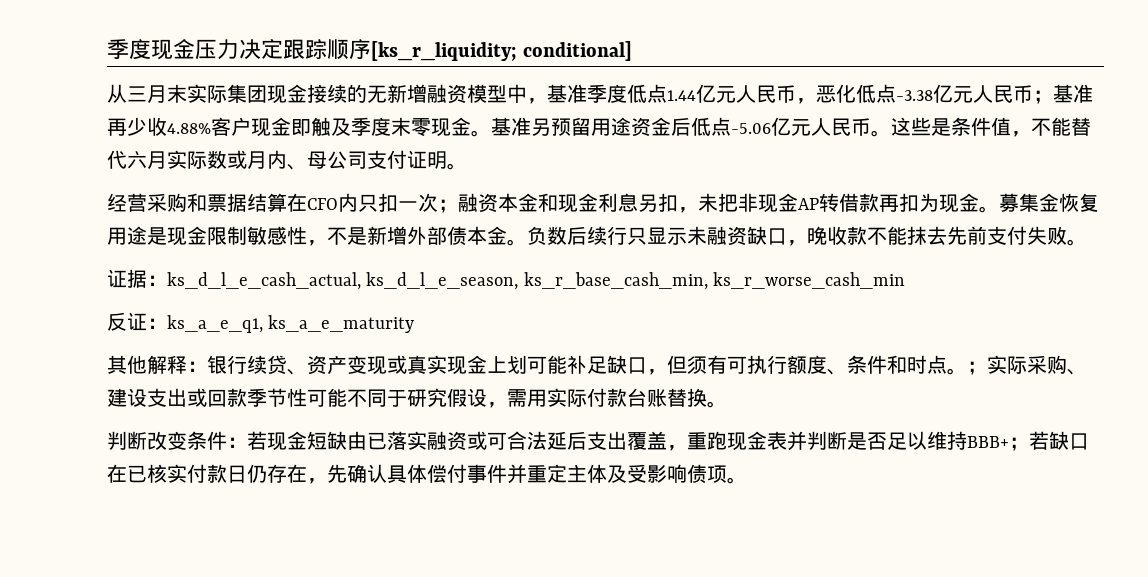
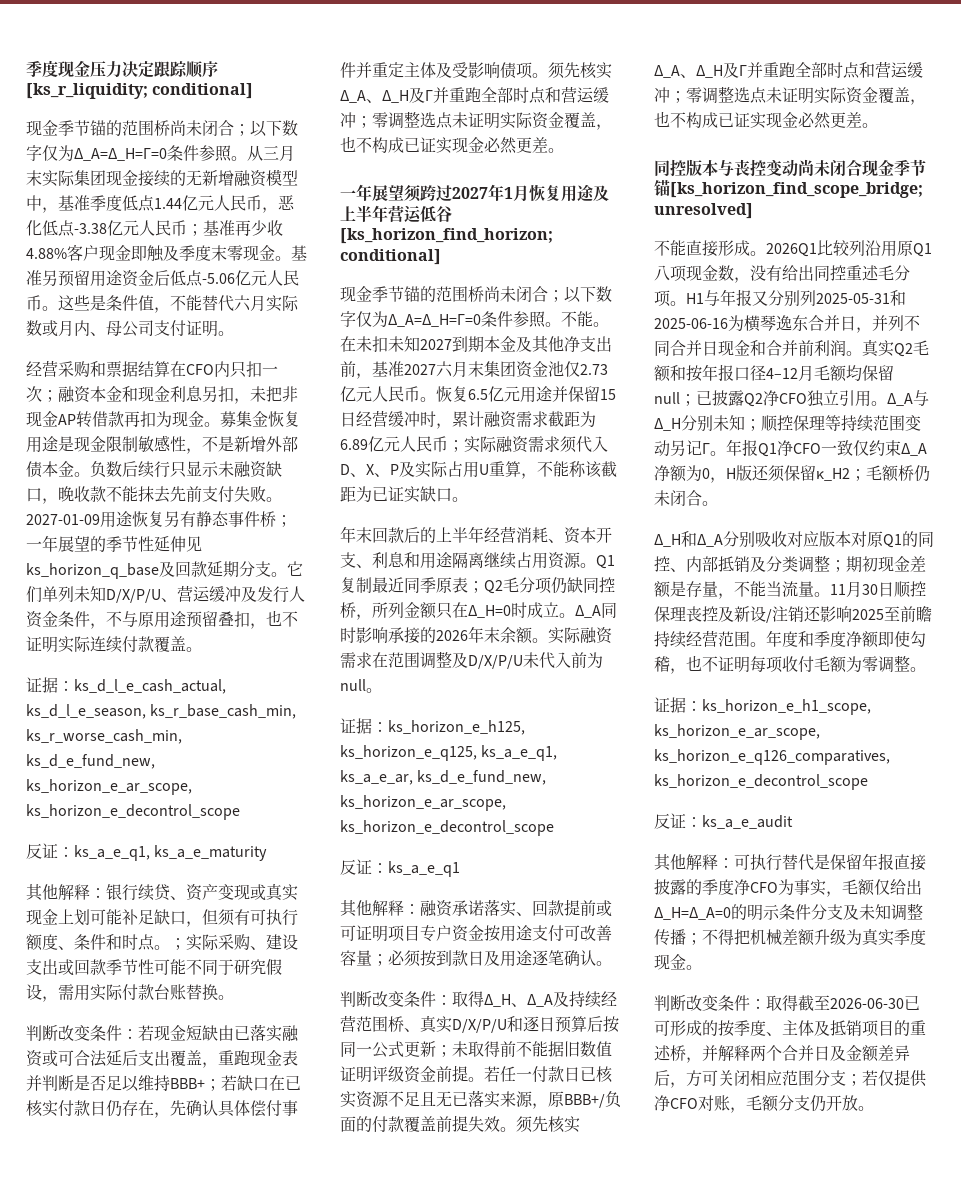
  季度现金压力决定跟踪顺序[ks_r_liquidity; conditional]
- 从三月末实际集团现金接续的无新增融资模型中，基准季度低点1.44亿元人民币，恶化低点-3.38亿元人民币；基准再少收4.88%客户现金即触及季度末零现金。
+ 现金季节锚的范围桥尚未闭合；以下数字仅为Δ_A=Δ_H=Γ=0条件参照。从三月末实际集团现金接续的无新增融资模型中，基准季度低点1.44亿元人民币，恶化低点-3.38亿元人民币；基准再少收4.88%客户现金即触及季度末零现金。
+ 2027-01-09用途恢复另有静态事件桥；一年展望的季节性延伸见ks_horizon_q_base及回款延期分支。它们单列未知D/X/P/U、营运缓冲及发行人资金条件，不与原用途预留叠扣，也不证明实际连续付款覆盖。
- 证据：ks_d_l_e_cash_actual, ks_d_l_e_season, ks_r_base_cash_min, ks_r_worse_cash_min
+ 证据：ks_d_l_e_cash_actual, ks_d_l_e_season, ks_r_base_cash_min, ks_r_worse_cash_min, ks_d_e_fund_new, ks_horizon_e_ar_scope, ks_horizon_e_decontrol_scope
- 判断改变条件：若现金短缺由已落实融资或可合法延后支出覆盖，重跑现金表并判断是否足以维持BBB+；若缺口在已核实付款日仍存在，先确认具体偿付事件并重定主体及受影响债项。
+ 判断改变条件：若现金短缺由已落实融资或可合法延后支出覆盖，重跑现金表并判断是否足以维持BBB+；若缺口在已核实付款日仍存在，先确认具体偿付事件并重定主体及受影响债项。须先核实Δ_A、Δ_H及Γ并重跑全部时点和营运缓冲；零调整选点未证明实际资金覆盖，也不构成已证实现金必然更差。
+ 一年展望须跨过2027年1月恢复用途及上半年营运低谷[ks_horizon_find_horizon; conditional]
+ 现金季节锚的范围桥尚未闭合；以下数字仅为Δ_A=Δ_H=Γ=0条件参照。不能。在未扣未知2027到期本金及其他净支出前，基准2027六月末集团资金池仅2.73亿元人民币。恢复6.5亿元用途并保留15日经营缓冲时，累计融资需求截距为6.89亿元人民币；实际融资需求须代入D、X、P及实际占用U重算，不能称该截距为已证实缺口。
+ 年末回款后的上半年经营消耗、资本开支、利息和用途隔离继续占用资源。Q1复制最近同季原表；Q2毛分项仍缺同控桥，所列金额只在Δ_H=0时成立。Δ_A同时影响承接的2026年末余额。实际融资需求在范围调整及D/X/P/U未代入前为null。
+ 证据：ks_horizon_e_h125, ks_horizon_e_q125, ks_a_e_q1, ks_a_e_ar, ks_d_e_fund_new, ks_horizon_e_ar_scope, ks_horizon_e_decontrol_scope
+ 反证：ks_a_e_q1
+ 其他解释：融资承诺落实、回款提前或可证明项目专户资金按用途支付可改善容量；必须按到款日及用途逐笔确认。
+ 判断改变条件：取得Δ_H、Δ_A及持续经营范围桥、真实D/X/P/U和逐日预算后按同一公式更新；未取得前不能据旧数值证明评级资金前提。若任一付款日已核实资源不足且无已落实来源，原BBB+/负面的付款覆盖前提失效。须先核实Δ_A、Δ_H及Γ并重跑全部时点和营运缓冲；零调整选点未证明实际资金覆盖，也不构成已证实现金必然更差。
+ 同控版本与丧控变动尚未闭合现金季节锚[ks_horizon_find_scope_bridge; unresolved]
+ 不能直接形成。2026Q1比较列沿用原Q1八项现金数，没有给出同控重述毛分项。H1与年报又分别列2025-05-31和2025-06-16为横琴逸东合并日，并列不同合并日现金和合并前利润。真实Q2毛额和按年报口径4–12月毛额均保留null；已披露Q2净CFO独立引用。Δ_A与Δ_H分别未知；顺控保理等持续范围变动另记Γ。年报Q1净CFO一致仅约束Δ_A净额为0，H版还须保留κ_H2；毛额桥仍未闭合。
+ Δ_H和Δ_A分别吸收对应版本对原Q1的同控、内部抵销及分类调整；期初现金差额是存量，不能当流量。11月30日顺控保理丧控及新设/注销还影响2025至前瞻持续经营范围。年度和季度净额即使勾稽，也不证明每项收付毛额为零调整。
+ 证据：ks_horizon_e_h1_scope, ks_horizon_e_ar_scope, ks_horizon_e_q126_comparatives, ks_horizon_e_decontrol_scope
+ 反证：ks_a_e_audit
+ 其他解释：可执行替代是保留年报直接披露的季度净CFO为事实，毛额仅给出Δ_H=Δ_A=0的明示条件分支及未知调整传播；不得把机械差额升级为真实季度现金。
+ 判断改变条件：取得截至2026-06-30已可形成的按季度、主体及抵销项目的重述桥，并解释两个合并日及金额差异后，方可关闭相应范围分支；若仅提供净CFO对账，毛额分支仍开放。

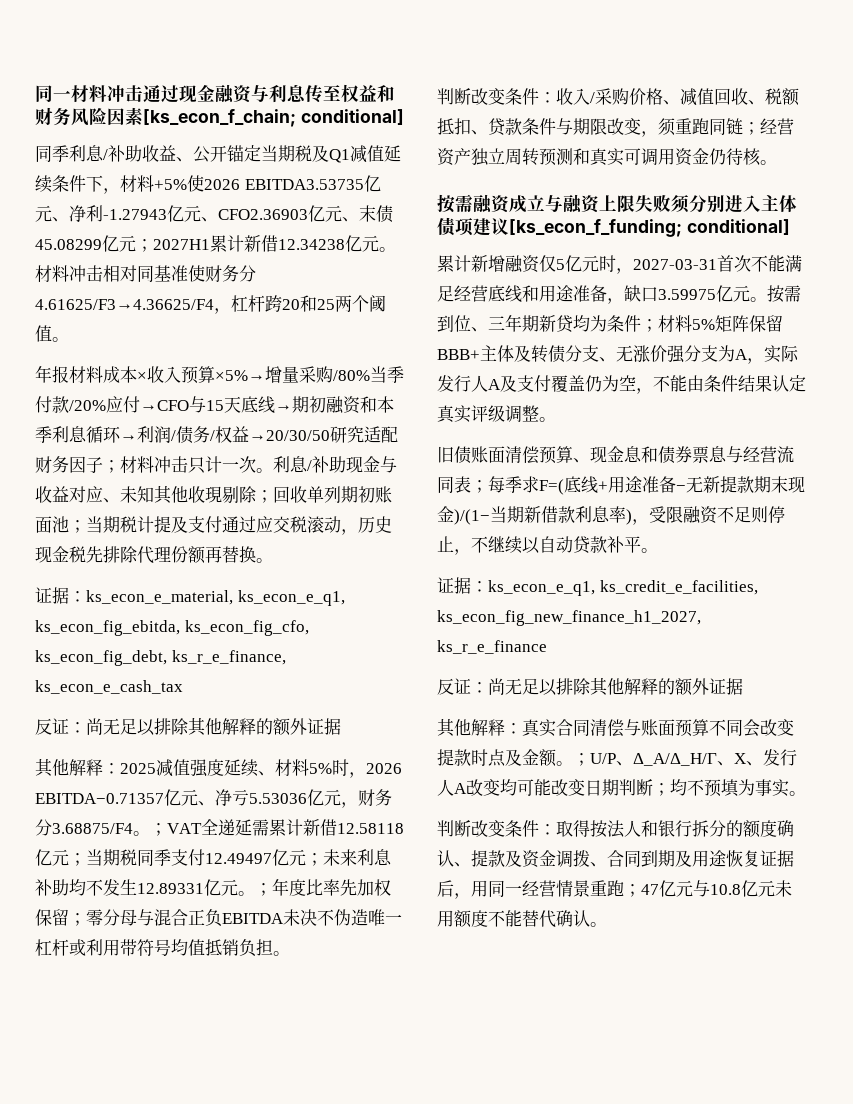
- 季度现金压力决定跟踪顺序[ks_r_liquidity; conditional]
- 现金季节锚的范围桥尚未闭合；以下数字仅为Δ_A=Δ_H=Γ=0条件参照。从三月末实际集团现金接续的无新增融资模型中，基准季度低点1.44亿元人民币，恶化低点-3.38亿元人民币；基准再少收4.88%客户现金即触及季度末零现金。基准另预留用途资金后低点-5.06亿元人民币。这些是条件值，不能替代六月实际数或月内、母公司支付证明。
- 经营采购和票据结算在CFO内只扣一次；融资本金和现金利息另扣，未把非现金AP转借款再扣为现金。募集金恢复用途是现金限制敏感性，不是新增外部债本金。负数后续行只显示未融资缺口，晚收款不能抹去先前支付失败。2027-01-09用途恢复另有静态事件桥；一年展望的季节性延伸见ks_horizon_q_base及回款延期分支。它们单列未知D/X/P/U、营运缓冲及发行人资金条件，不与原用途预留叠扣，也不证明实际连续付款覆盖。
- 证据：ks_d_l_e_cash_actual, ks_d_l_e_season, ks_r_base_cash_min, ks_r_worse_cash_min, ks_d_e_fund_new, ks_horizon_e_ar_scope, ks_horizon_e_decontrol_scope
- 反证：ks_a_e_q1, ks_a_e_maturity
- 其他解释：银行续贷、资产变现或真实现金上划可能补足缺口，但须有可执行额度、条件和时点。；实际采购、建设支出或回款季节性可能不同于研究假设，需用实际付款台账替换。
- 判断改变条件：若现金短缺由已落实融资或可合法延后支出覆盖，重跑现金表并判断是否足以维持BBB+；若缺口在已核实付款日仍存在，先确认具体偿付事件并重定主体及受影响债项。须先核实Δ_A、Δ_H及Γ并重跑全部时点和营运缓冲；零调整选点未证明实际资金覆盖，也不构成已证实现金必然更差。
- 一年展望须跨过2027年1月恢复用途及上半年营运低谷[ks_horizon_find_horizon; conditional]
- 现金季节锚的范围桥尚未闭合；以下数字仅为Δ_A=Δ_H=Γ=0条件参照。不能。在未扣未知2027到期本金及其他净支出前，基准2027六月末集团资金池仅2.73亿元人民币。恢复6.5亿元用途并保留15日经营缓冲时，累计融资需求截距为6.89亿元人民币；实际融资需求须代入D、X、P及实际占用U重算，不能称该截距为已证实缺口。
- 年末回款后的上半年经营消耗、资本开支、利息和用途隔离继续占用资源。Q1复制最近同季原表；Q2毛分项仍缺同控桥，所列金额只在Δ_H=0时成立。Δ_A同时影响承接的2026年末余额。实际融资需求在范围调整及D/X/P/U未代入前为null。
- 证据：ks_horizon_e_h125, ks_horizon_e_q125, ks_a_e_q1, ks_a_e_ar, ks_d_e_fund_new, ks_horizon_e_ar_scope, ks_horizon_e_decontrol_scope
- 反证：ks_a_e_q1
- 其他解释：融资承诺落实、回款提前或可证明项目专户资金按用途支付可改善容量；必须按到款日及用途逐笔确认。
- 判断改变条件：取得Δ_H、Δ_A及持续经营范围桥、真实D/X/P/U和逐日预算后按同一公式更新；未取得前不能据旧数值证明评级资金前提。若任一付款日已核实资源不足且无已落实来源，原BBB+/负面的付款覆盖前提失效。须先核实Δ_A、Δ_H及Γ并重跑全部时点和营运缓冲；零调整选点未证明实际资金覆盖，也不构成已证实现金必然更差。
- 同控版本与丧控变动尚未闭合现金季节锚[ks_horizon_find_scope_bridge; unresolved]
- 不能直接形成。2026Q1比较列沿用原Q1八项现金数，没有给出同控重述毛分项。H1与年报又分别列2025-05-31和2025-06-16为横琴逸东合并日，并列不同合并日现金和合并前利润。真实Q2毛额和按年报口径4–12月毛额均保留null；已披露Q2净CFO独立引用。Δ_A与Δ_H分别未知；顺控保理等持续范围变动另记Γ。年报Q1净CFO一致仅约束Δ_A净额为0，H版还须保留κ_H2；毛额桥仍未闭合。
- Δ_H和Δ_A分别吸收对应版本对原Q1的同控、内部抵销及分类调整；期初现金差额是存量，不能当流量。11月30日顺控保理丧控及新设/注销还影响2025至前瞻持续经营范围。年度和季度净额即使勾稽，也不证明每项收付毛额为零调整。
- 证据：ks_horizon_e_h1_scope, ks_horizon_e_ar_scope, ks_horizon_e_q126_comparatives, ks_horizon_e_decontrol_scope
- 反证：ks_a_e_audit
- 其他解释：可执行替代是保留年报直接披露的季度净CFO为事实，毛额仅给出Δ_H=Δ_A=0的明示条件分支及未知调整传播；不得把机械差额升级为真实季度现金。
- 判断改变条件：取得截至2026-06-30已可形成的按季度、主体及抵销项目的重述桥，并解释两个合并日及金额差异后，方可关闭相应范围分支；若仅提供净CFO对账，毛额分支仍开放。
+ 同一材料冲击通过现金融资与利息传至权益和财务风险因素[ks_econ_f_chain; conditional]
+ 同季利息/补助收益、公开锚定当期税及Q1减值延续条件下，材料+5%使2026 EBITDA3.53735亿元、净利‑1.27943亿元、CFO2.36903亿元、末债45.08299亿元；2027H1累计新借12.34238亿元。材料冲击相对同基准使财务分4.61625/F3→4.36625/F4，杠杆跨20和25两个阈值。
+ 年报材料成本×收入预算×5%→增量采购/80%当季付款/20%应付→CFO与15天底线→期初融资和本季利息循环→利润/债务/权益→20/30/50研究适配财务因子；材料冲击只计一次。利息/补助现金与收益对应、未知其他收現剔除；回收单列期初账面池；当期税计提及支付通过应交税滚动，历史现金税先排除代理份额再替换。
+ 证据：ks_econ_e_material, ks_econ_e_q1, ks_econ_fig_ebitda, ks_econ_fig_cfo, ks_econ_fig_debt, ks_r_e_finance, ks_econ_e_cash_tax
+ 反证：尚无足以排除其他解释的额外证据
+ 其他解释：2025减值强度延续、材料5%时，2026 EBITDA−0.71357亿元、净亏5.53036亿元，财务分3.68875/F4。；VAT全递延需累计新借12.58118亿元；当期税同季支付12.49497亿元；未来利息补助均不发生12.89331亿元。；年度比率先加权保留；零分母与混合正负EBITDA未决不伪造唯一杠杆或利用带符号均值抵销负担。
+ 判断改变条件：收入/采购价格、减值回收、税额抵扣、贷款条件与期限改变，须重跑同链；经营资产独立周转预测和真实可调用资金仍待核。
+ 按需融资成立与融资上限失败须分别进入主体债项建议[ks_econ_f_funding; conditional]
+ 累计新增融资仅5亿元时，2027-03-31首次不能满足经营底线和用途准备，缺口3.59975亿元。按需到位、三年期新贷均为条件；材料5%矩阵保留BBB+主体及转债分支、无涨价强分支为A，实际发行人A及支付覆盖仍为空，不能由条件结果认定真实评级调整。
+ 旧债账面清偿预算、现金息和债券票息与经营流同表；每季求F=(底线+用途准备−无新提款期末现金)/(1−当期新借款利息率)，受限融资不足则停止，不继续以自动贷款补平。
+ 证据：ks_econ_e_q1, ks_credit_e_facilities, ks_econ_fig_new_finance_h1_2027, ks_r_e_finance
+ 反证：尚无足以排除其他解释的额外证据
+ 其他解释：真实合同清偿与账面预算不同会改变提款时点及金额。；U/P、Δ_A/Δ_H/Γ、X、发行人A改变均可能改变日期判断；均不预填为事实。
+ 判断改变条件：取得按法人和银行拆分的额度确认、提款及资金调拨、合同到期及用途恢复证据后，用同一经营情景重跑；47亿元与10.8亿元未用额度不能替代确认。

